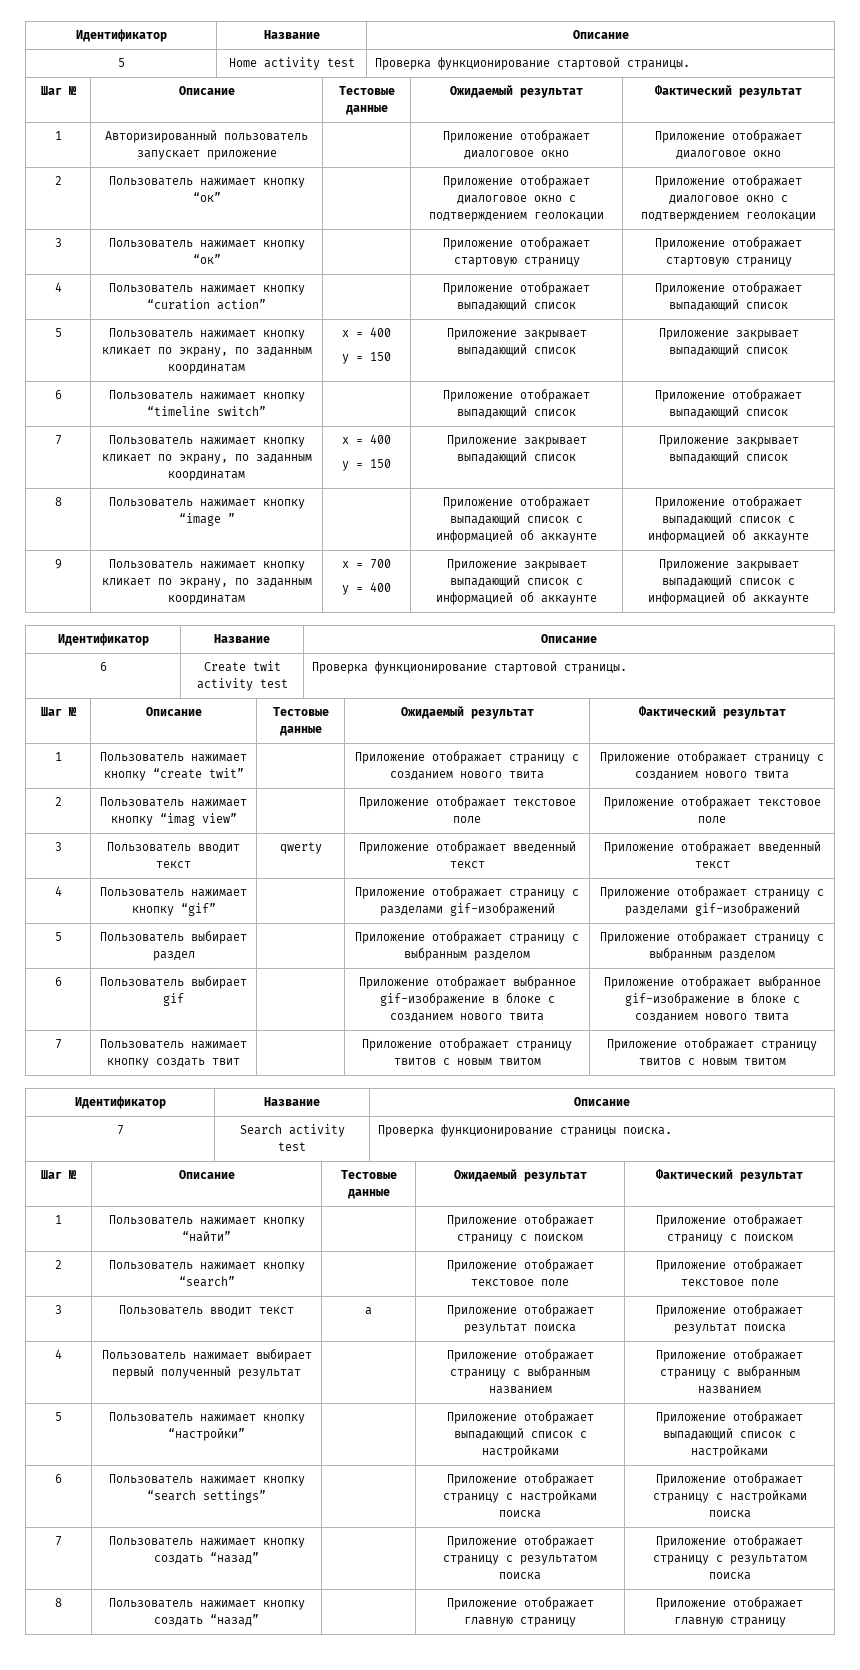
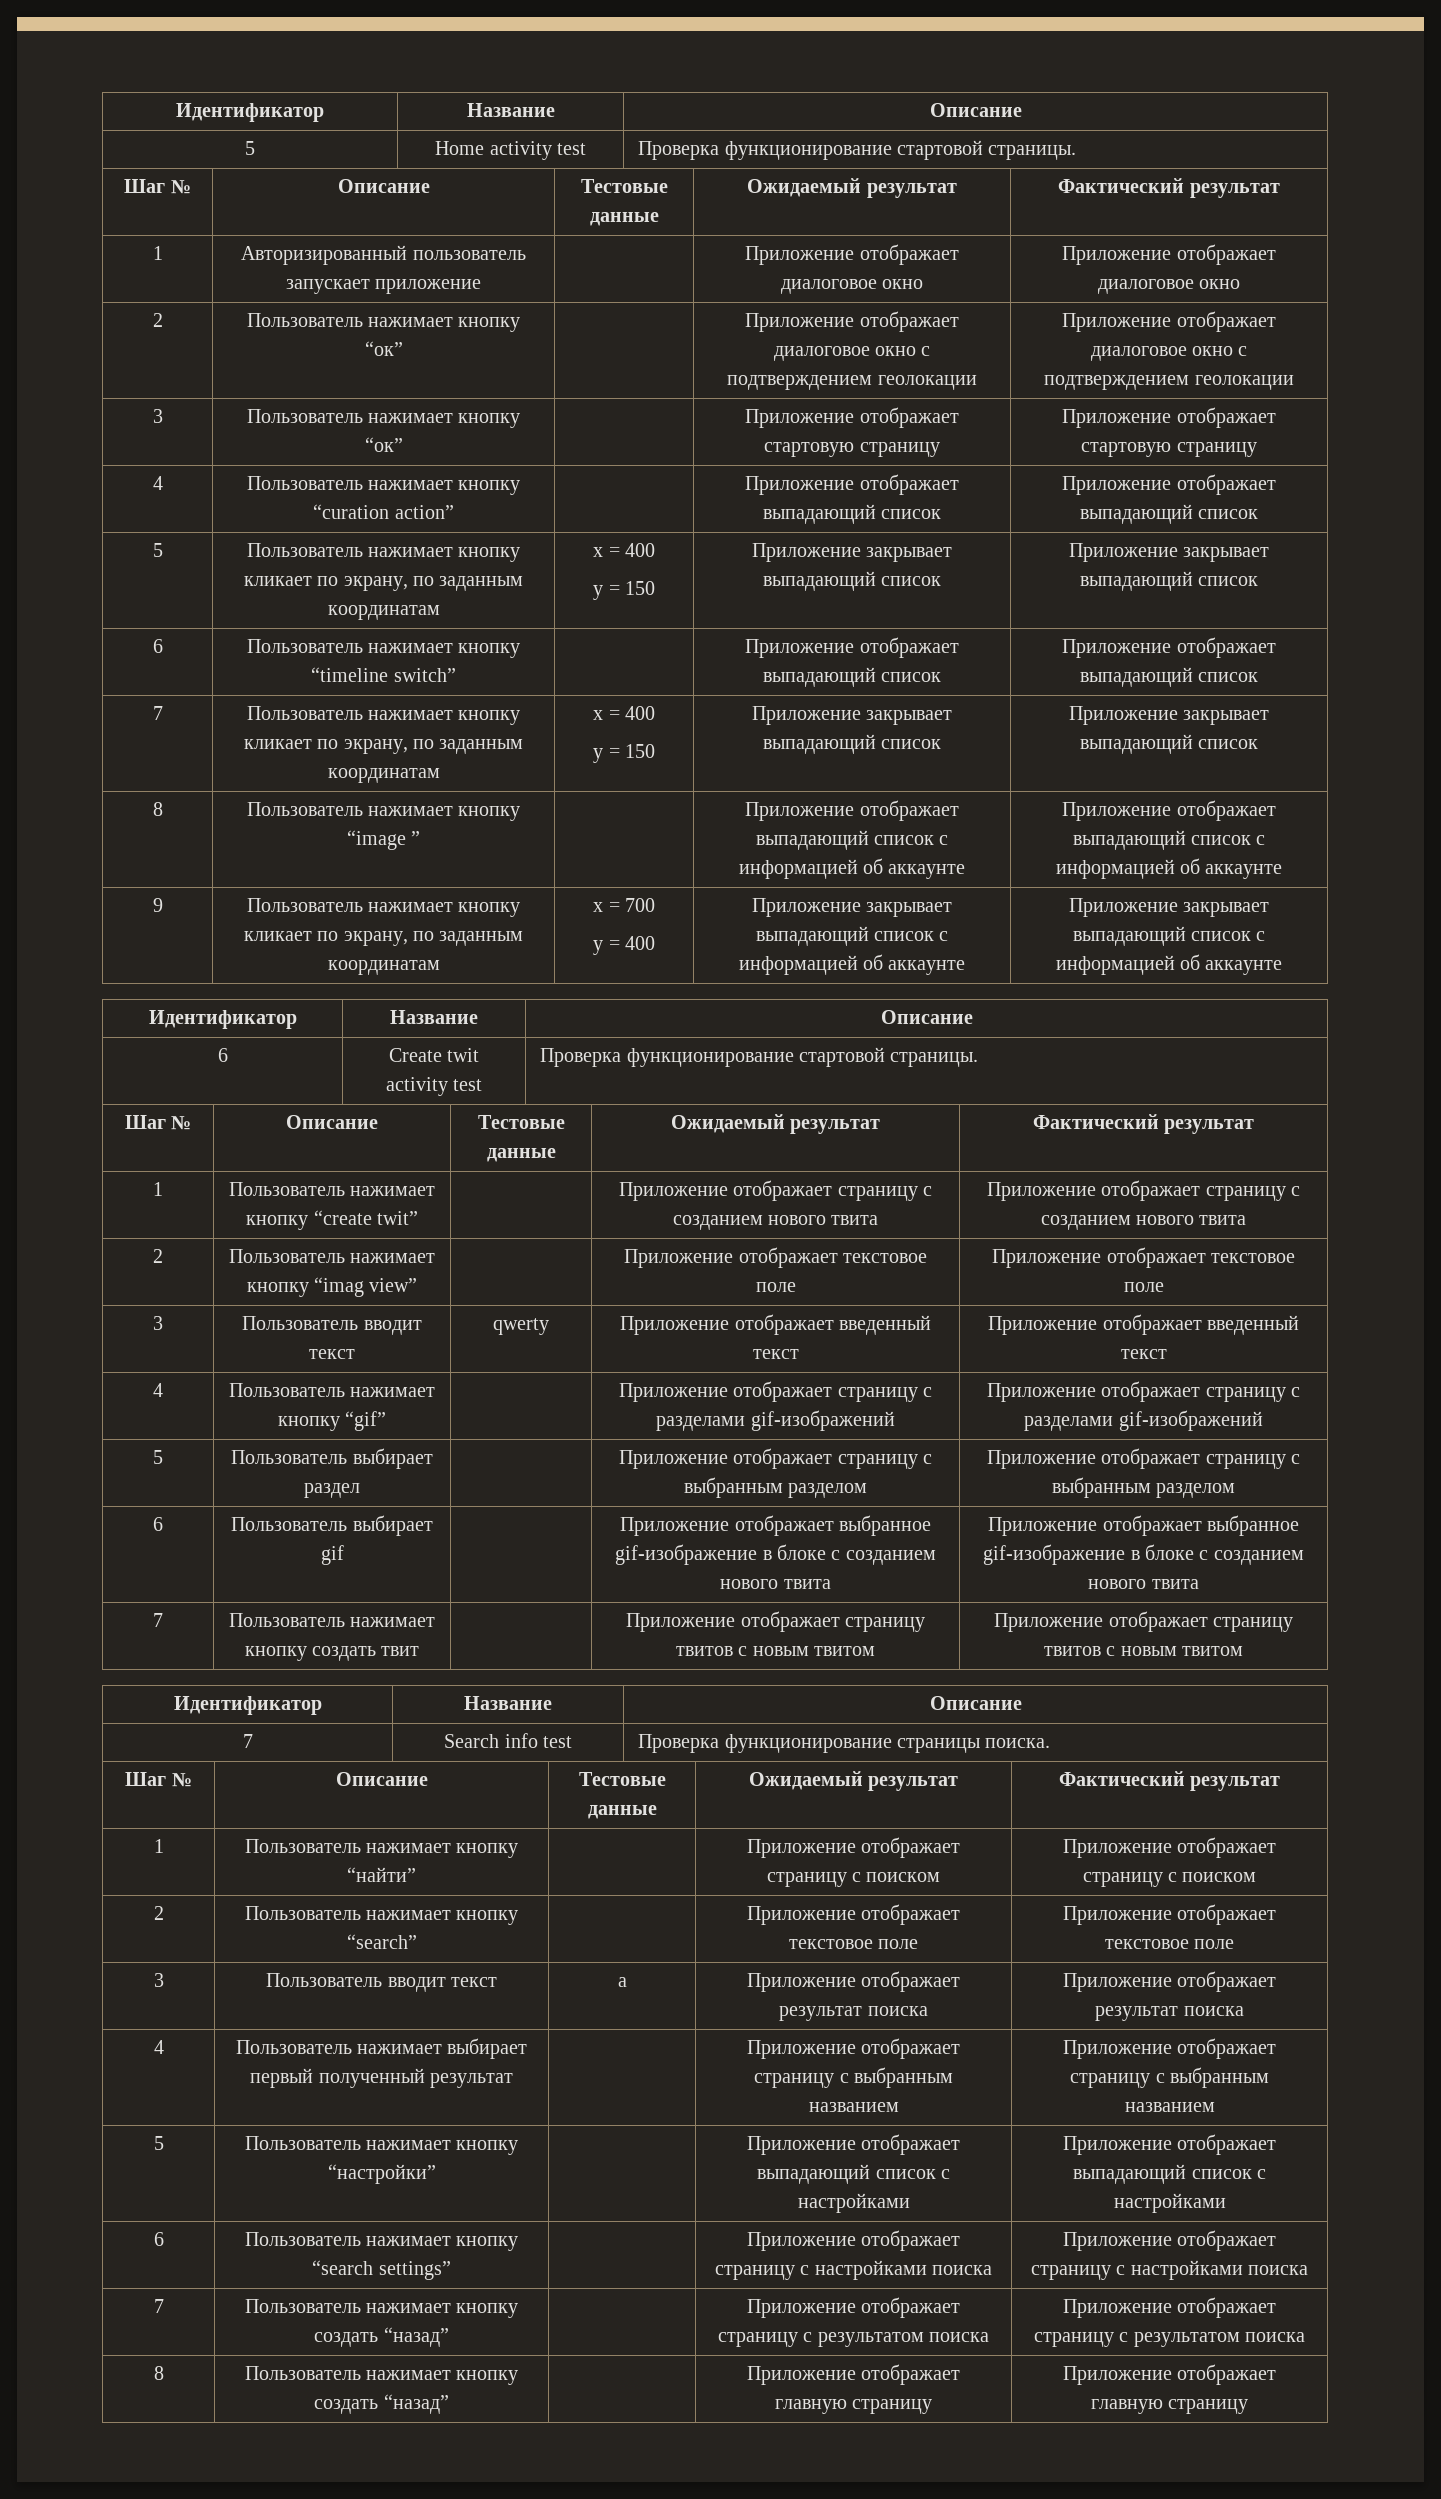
- 7 | Search activity test | Проверка функционирование страницы поиска.
+ 7 | Search info test | Проверка функционирование страницы поиска.

